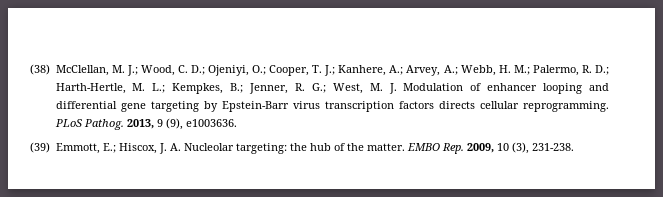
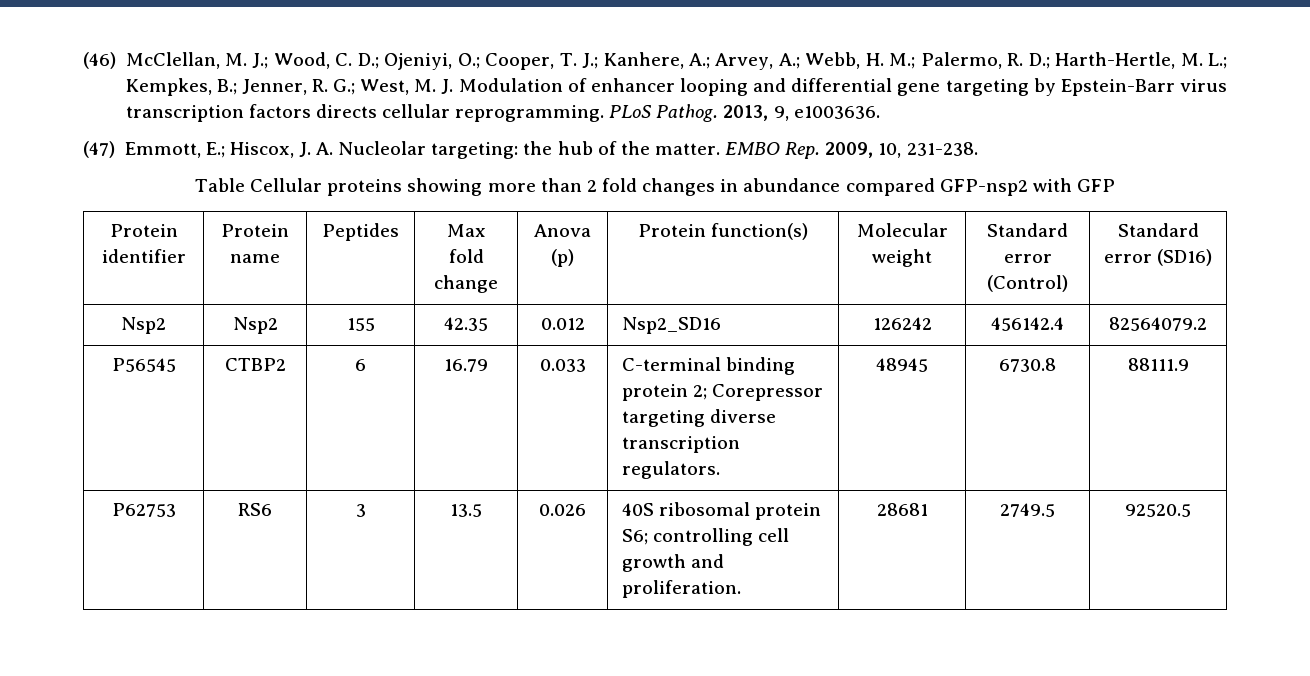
- (38) McClellan, M. J.; Wood, C. D.; Ojeniyi, O.; Cooper, T. J.; Kanhere, A.; Arvey, A.; Webb, H. M.; Palermo, R. D.; Harth-Hertle, M. L.; Kempkes, B.; Jenner, R. G.; West, M. J. Modulation of enhancer looping and differential gene targeting by Epstein-Barr virus transcription factors directs cellular reprogramming.
+ (46) McClellan, M. J.; Wood, C. D.; Ojeniyi, O.; Cooper, T. J.; Kanhere, A.; Arvey, A.; Webb, H. M.; Palermo, R. D.; Harth-Hertle, M. L.; Kempkes, B.; Jenner, R. G.; West, M. J. Modulation of enhancer looping and differential gene targeting by Epstein-Barr virus transcription factors directs cellular reprogramming.
- 2013, 9 (9), e1003636.
+ 2013, 9, e1003636.
- (39) Emmott, E.; Hiscox, J. A. Nucleolar targeting: the hub of the matter.
+ (47) Emmott, E.; Hiscox, J. A. Nucleolar targeting: the hub of the matter.
- EMBO Rep. 2009, 10 (3), 231-238.
+ EMBO Rep. 2009, 10, 231-238.
+ Table Cellular proteins showing more than 2 fold changes in abundance compared GFP-nsp2 with GFP
+ Protein identifier | Protein name | Peptides | Max fold change | Anova (p) | Protein function(s) | Molecular weight | Standard error (Control) | Standard error (SD16)
+ Nsp2 | Nsp2 | 155 | 42.35 | 0.012 | Nsp2_SD16 | 126242 | 456142.4 | 82564079.2
+ P56545 | CTBP2 | 6 | 16.79 | 0.033 | C-terminal binding protein 2; Corepressor targeting diverse transcription regulators. | 48945 | 6730.8 | 88111.9
+ P62753 | RS6 | 3 | 13.5 | 0.026 | 40S ribosomal protein S6; controlling cell growth and proliferation. | 28681 | 2749.5 | 92520.5

